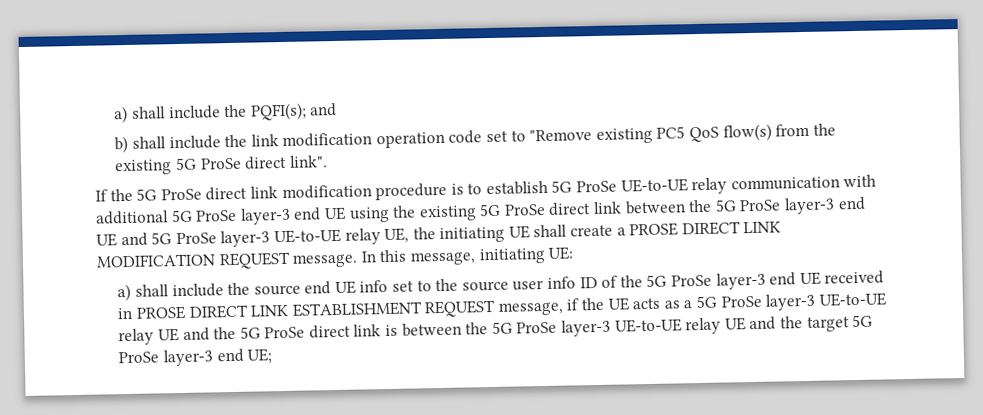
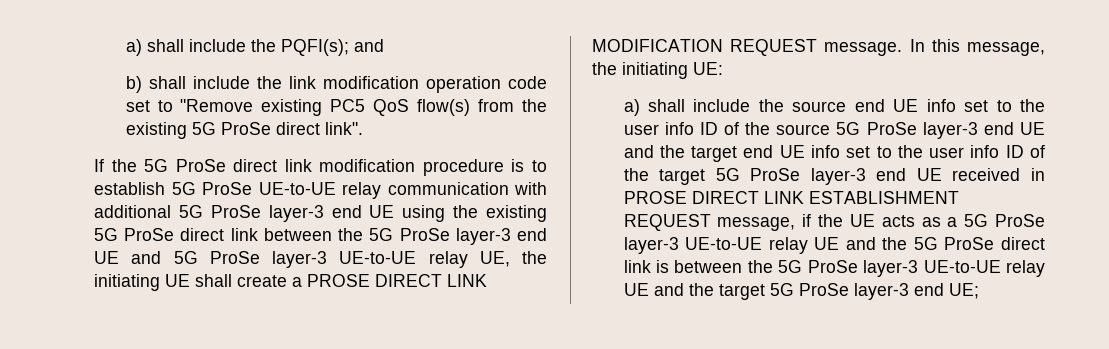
- In this message, initiating UE:
+ In this message, the initiating UE:
- a) shall include the source end UE info set to the source user info ID of the 5G ProSe layer-3 end UE received in PROSE DIRECT LINK ESTABLISHMENT REQUEST message, if the UE acts as a 5G ProSe layer-3 UE-to-UE relay UE and the 5G ProSe direct link is between the 5G ProSe layer-3 UE-to-UE relay UE and the target 5G ProSe layer-3 end UE;
+ a) shall include the source end UE info set to the user info ID of the source 5G ProSe layer-3 end UE and the target end UE info set to the user info ID of the target 5G ProSe layer-3 end UE received in PROSE DIRECT LINK ESTABLISHMENT REQUEST message, if the UE acts as a 5G ProSe layer-3 UE-to-UE relay UE and the 5G ProSe direct link is between the 5G ProSe layer-3 UE-to-UE relay UE and the target 5G ProSe layer-3 end UE;

